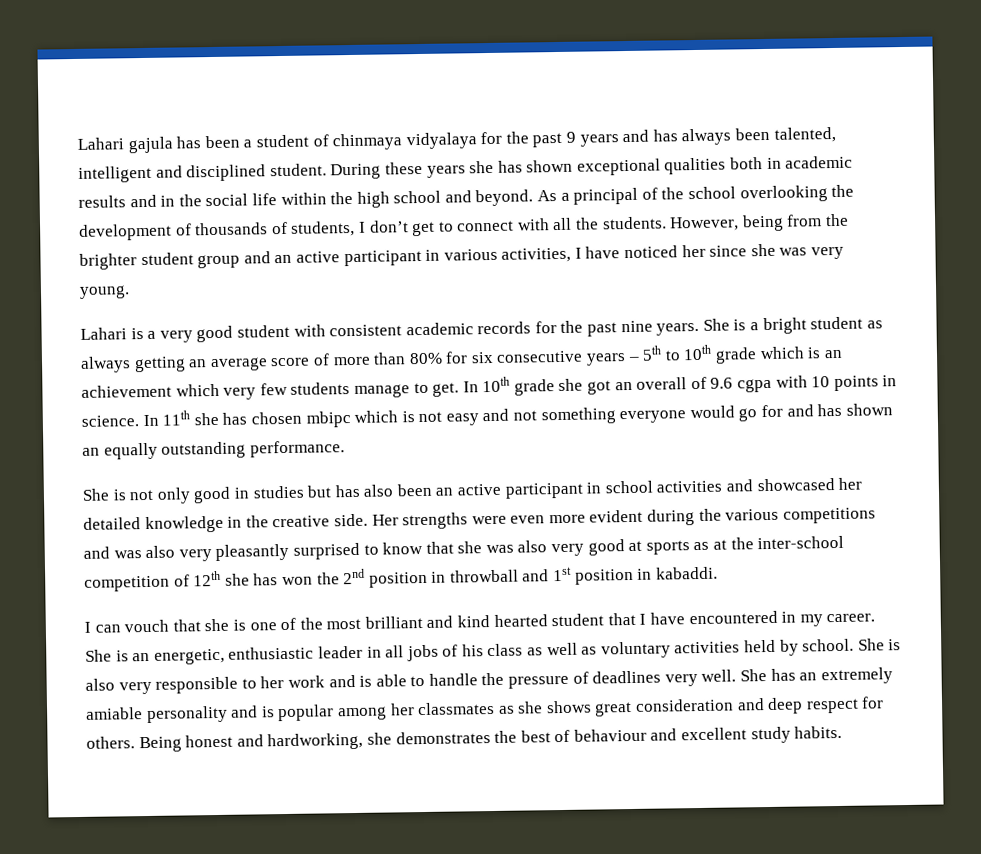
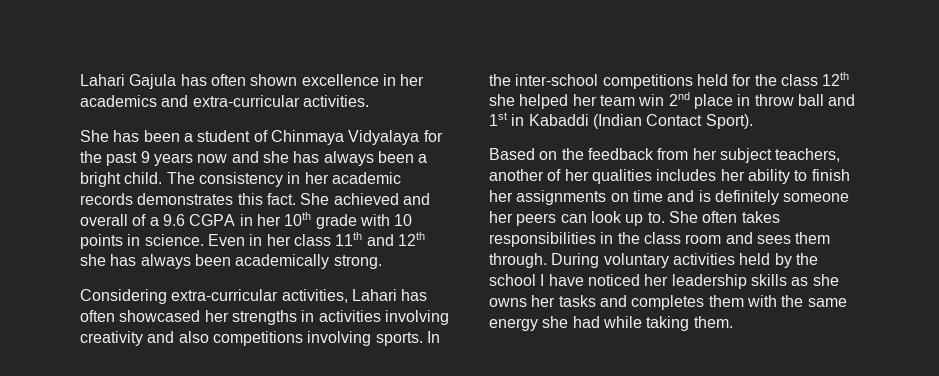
- Lahari gajula has been a student of chinmaya vidyalaya for the past 9 years and has always been talented, intelligent and disciplined student. During these years she has shown exceptional qualities both in academic results and in the social life within the high school and beyond. As a principal of the school overlooking the development of thousands of students, I don’t get to connect with all the students. However, being from the brighter student group and an active participant in various activities, I have noticed her since she was very young.
- Lahari is a very good student with consistent academic records for the past nine years. She is a bright student as always getting an average score of more than 80% for six consecutive years – 5th to 10th grade which is an achievement which very few students manage to get. In 10th grade she got an overall of 9.6 cgpa with 10 points in science.
+ Lahari Gajula has often shown excellence in her academics and extra-curricular activities.
+ She has been a student of Chinmaya Vidyalaya for the past 9 years now and she has always been a bright child. The consistency in her academic records demonstrates this fact. She achieved and overall of a 9.6 CGPA in her 10th grade with 10 points in science.
- In 11th she has chosen mbipc which is not easy and not something everyone would go for and has shown an equally outstanding performance.
- She is not only good in studies but has also been an active participant in school activities and showcased her detailed knowledge in the creative side. Her strengths were even more evident during the various competitions and was also very pleasantly surprised to know that she was also very good at sports as at the inter-school competition of 12th she has won the 2nd position in throwball and 1st position in kabaddi.
- I can vouch that she is one of the most brilliant and kind hearted student that I have encountered in my career. She is an energetic, enthusiastic leader in all jobs of his class as well as voluntary activities held by school. She is also very responsible to her work and is able to handle the pressure of deadlines very well. She has an extremely amiable personality and is popular among her classmates as she shows great consideration and deep respect for others. Being honest and hardworking, she demonstrates the best of behaviour and excellent study habits.
+ Even in her class 11th and 12th she has always been academically strong.
+ Considering extra-curricular activities, Lahari has often showcased her strengths in activities involving creativity and also competitions involving sports. In the inter-school competitions held for the class 12th she helped her team win 2nd place in throw ball and 1st in Kabaddi (Indian Contact Sport).
+ Based on the feedback from her subject teachers, another of her qualities includes her ability to finish her assignments on time and is definitely someone her peers can look up to. She often takes responsibilities in the class room and sees them through. During voluntary activities held by the school I have noticed her leadership skills as she owns her tasks and completes them with the same energy she had while taking them.

